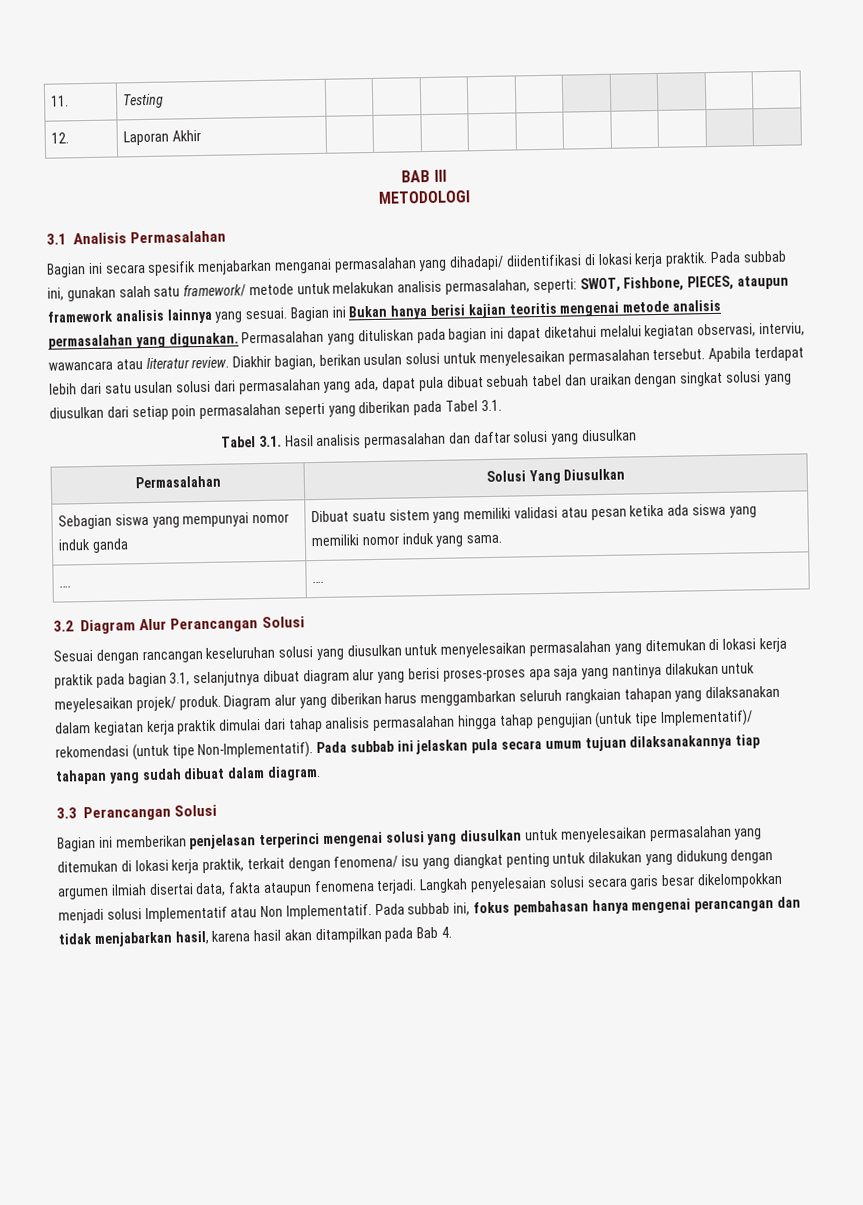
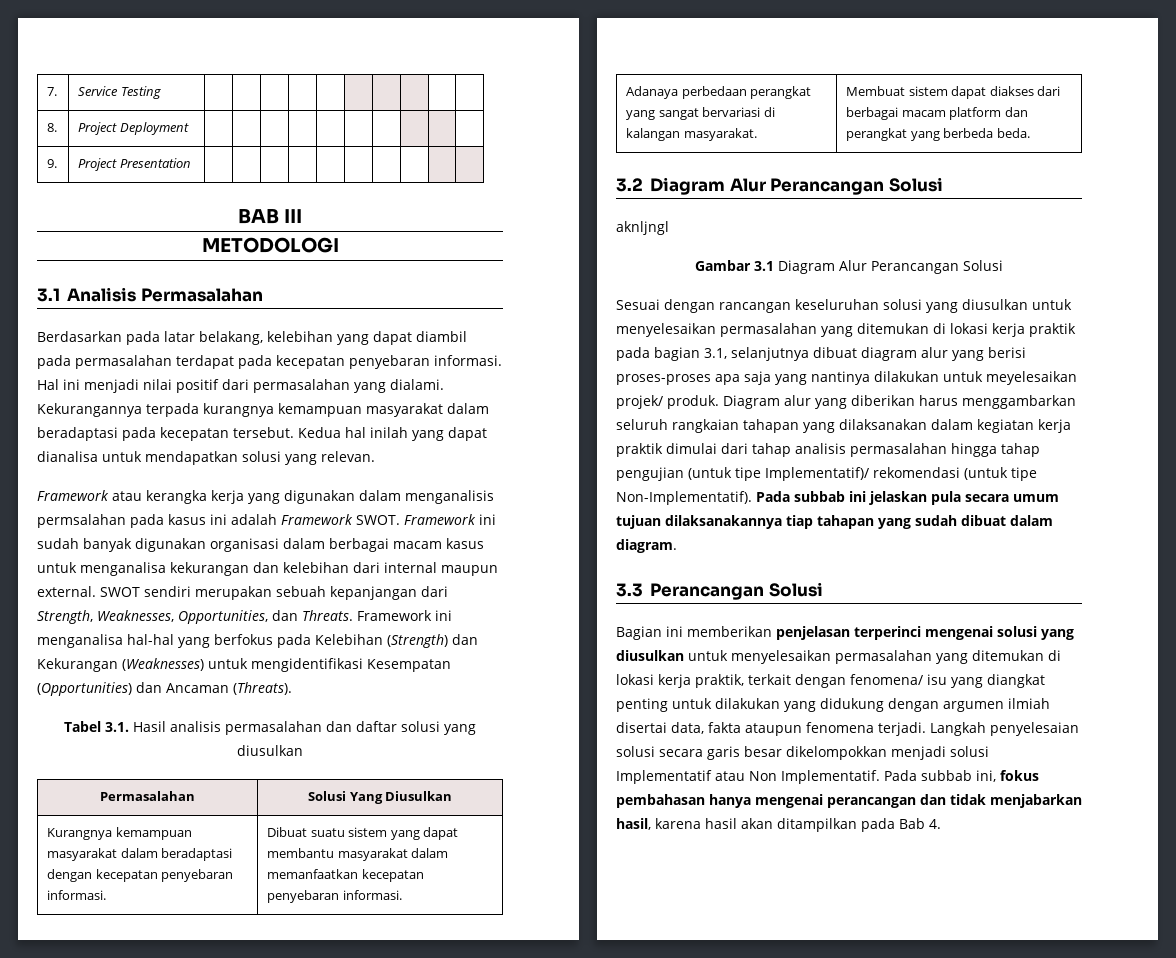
- 11. | Testing | | | | | | | | | |
+ 7. | Service Testing | | | | | | | | | |
- 12. | Laporan Akhir | | | | | | | | | |
+ 8. | Project Deployment | | | | | | | | | |
+ 9. | Project Presentation | | | | | | | | | |
- Bagian ini secara spesifik menjabarkan menganai permasalahan yang dihadapi/ diidentifikasi di lokasi kerja praktik. Pada subbab ini, gunakan salah satu framework/ metode untuk melakukan analisis permasalahan, seperti: SWOT, Fishbone, PIECES, ataupun framework analisis lainnya yang sesuai. Bagian ini Bukan hanya berisi kajian teoritis mengenai metode analisis permasalahan yang digunakan. Permasalahan yang dituliskan pada bagian ini dapat diketahui melalui kegiatan observasi, interviu, wawancara atau literatur review. Diakhir bagian, berikan usulan solusi untuk menyelesaikan permasalahan tersebut. Apabila terdapat lebih dari satu usulan solusi dari permasalahan yang ada, dapat pula dibuat sebuah tabel dan uraikan dengan singkat solusi yang diusulkan dari setiap poin permasalahan seperti yang diberikan pada Tabel 3.1.
+ Berdasarkan pada latar belakang, kelebihan yang dapat diambil pada permasalahan terdapat pada kecepatan penyebaran informasi. Hal ini menjadi nilai positif dari permasalahan yang dialami. Kekurangannya terpada kurangnya kemampuan masyarakat dalam beradaptasi pada kecepatan tersebut. Kedua hal inilah yang dapat dianalisa untuk mendapatkan solusi yang relevan.
+ Framework atau kerangka kerja yang digunakan dalam menganalisis permsalahan pada kasus ini adalah Framework SWOT. Framework ini sudah banyak digunakan organisasi dalam berbagai macam kasus untuk menganalisa kekurangan dan kelebihan dari internal maupun external. SWOT sendiri merupakan sebuah kepanjangan dari Strength, Weaknesses, Opportunities, dan Threats. Framework ini menganalisa hal-hal yang berfokus pada Kelebihan (Strength) dan Kekurangan (Weaknesses) untuk mengidentifikasi Kesempatan (Opportunities) dan Ancaman (Threats).
- Sebagian siswa yang mempunyai nomor induk ganda | Dibuat suatu sistem yang memiliki validasi atau pesan ketika ada siswa yang memiliki nomor induk yang sama.
- …. | ….
+ Kurangnya kemampuan masyarakat dalam beradaptasi dengan kecepatan penyebaran informasi. | Dibuat suatu sistem yang dapat membantu masyarakat dalam memanfaatkan kecepatan penyebaran informasi.
+ Adanaya perbedaan perangkat yang sangat bervariasi di kalangan masyarakat. | Membuat sistem dapat diakses dari berbagai macam platform dan perangkat yang berbeda beda.
+ aknljngl
+ Gambar 3.1 Diagram Alur Perancangan Solusi

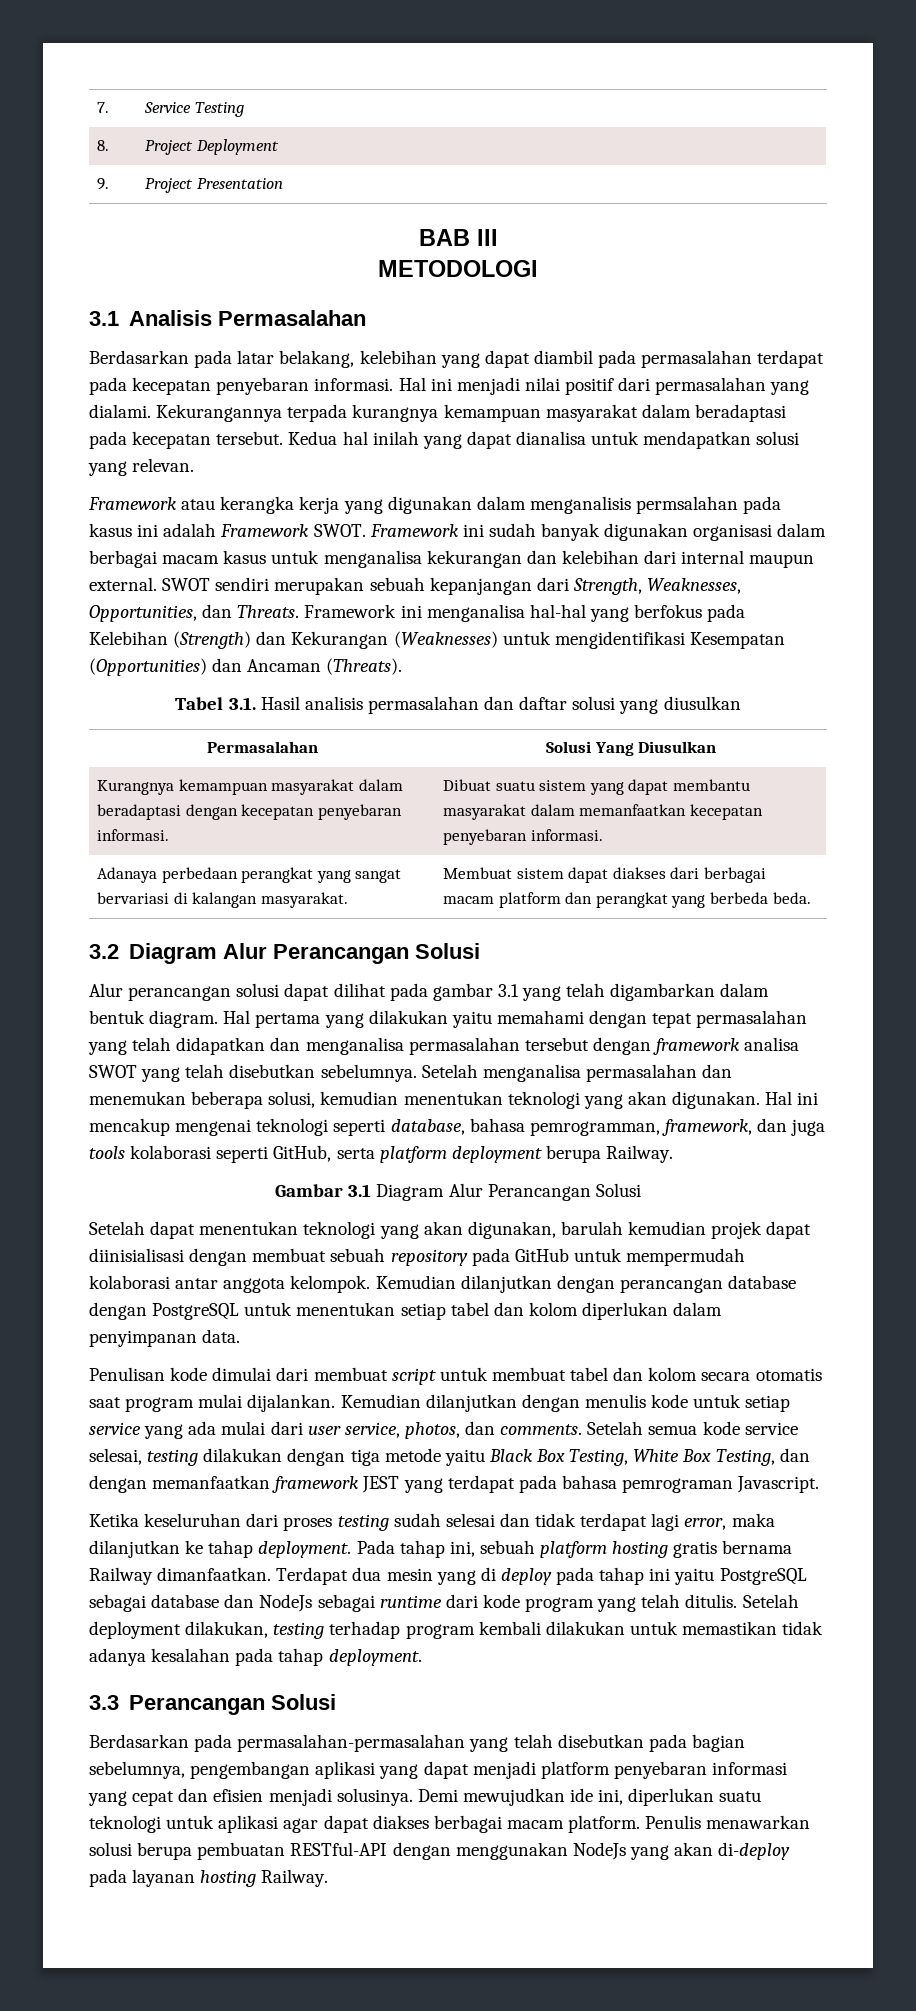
- aknljngl
+ Alur perancangan solusi dapat dilihat pada gambar 3.1 yang telah digambarkan dalam bentuk diagram. Hal pertama yang dilakukan yaitu memahami dengan tepat permasalahan yang telah didapatkan dan menganalisa permasalahan tersebut dengan framework analisa SWOT yang telah disebutkan sebelumnya. Setelah menganalisa permasalahan dan menemukan beberapa solusi, kemudian menentukan teknologi yang akan digunakan. Hal ini mencakup mengenai teknologi seperti database, bahasa pemrogramman, framework, dan juga tools kolaborasi seperti GitHub, serta platform deployment berupa Railway.
- Sesuai dengan rancangan keseluruhan solusi yang diusulkan untuk menyelesaikan permasalahan yang ditemukan di lokasi kerja praktik pada bagian 3.1, selanjutnya dibuat diagram alur yang berisi proses-proses apa saja yang nantinya dilakukan untuk meyelesaikan projek/ produk. Diagram alur yang diberikan harus menggambarkan seluruh rangkaian tahapan yang dilaksanakan dalam kegiatan kerja praktik dimulai dari tahap analisis permasalahan hingga tahap pengujian (untuk tipe Implementatif)/ rekomendasi (untuk tipe Non-Implementatif). Pada subbab ini jelaskan pula secara umum tujuan dilaksanakannya tiap tahapan yang sudah dibuat dalam diagram.
+ Setelah dapat menentukan teknologi yang akan digunakan, barulah kemudian projek dapat diinisialisasi dengan membuat sebuah repository pada GitHub untuk mempermudah kolaborasi antar anggota kelompok. Kemudian dilanjutkan dengan perancangan database dengan PostgreSQL untuk menentukan setiap tabel dan kolom diperlukan dalam penyimpanan data.
+ Penulisan kode dimulai dari membuat script untuk membuat tabel dan kolom secara otomatis saat program mulai dijalankan. Kemudian dilanjutkan dengan menulis kode untuk setiap service yang ada mulai dari user service, photos, dan comments. Setelah semua kode service selesai, testing dilakukan dengan tiga metode yaitu Black Box Testing, White Box Testing, dan dengan memanfaatkan framework JEST yang terdapat pada bahasa pemrograman Javascript.
+ Ketika keseluruhan dari proses testing sudah selesai dan tidak terdapat lagi error, maka dilanjutkan ke tahap deployment. Pada tahap ini, sebuah platform hosting gratis bernama Railway dimanfaatkan. Terdapat dua mesin yang di deploy pada tahap ini yaitu PostgreSQL sebagai database dan NodeJs sebagai runtime dari kode program yang telah ditulis. Setelah deployment dilakukan, testing terhadap program kembali dilakukan untuk memastikan tidak adanya kesalahan pada tahap deployment.
  3.3 Perancangan Solusi
- Bagian ini memberikan penjelasan terperinci mengenai solusi yang diusulkan untuk menyelesaikan permasalahan yang ditemukan di lokasi kerja praktik, terkait dengan fenomena/ isu yang diangkat penting untuk dilakukan yang didukung dengan argumen ilmiah disertai data, fakta ataupun fenomena terjadi. Langkah penyelesaian solusi secara garis besar dikelompokkan menjadi solusi Implementatif atau Non Implementatif. Pada subbab ini, fokus pembahasan hanya mengenai perancangan dan tidak menjabarkan hasil, karena hasil akan ditampilkan pada Bab 4.
+ Berdasarkan pada permasalahan-permasalahan yang telah disebutkan pada bagian sebelumnya, pengembangan aplikasi yang dapat menjadi platform penyebaran informasi yang cepat dan efisien menjadi solusinya. Demi mewujudkan ide ini, diperlukan suatu teknologi untuk aplikasi agar dapat diakses berbagai macam platform. Penulis menawarkan solusi berupa pembuatan RESTful-API dengan menggunakan NodeJs yang akan di-deploy pada layanan hosting Railway.

